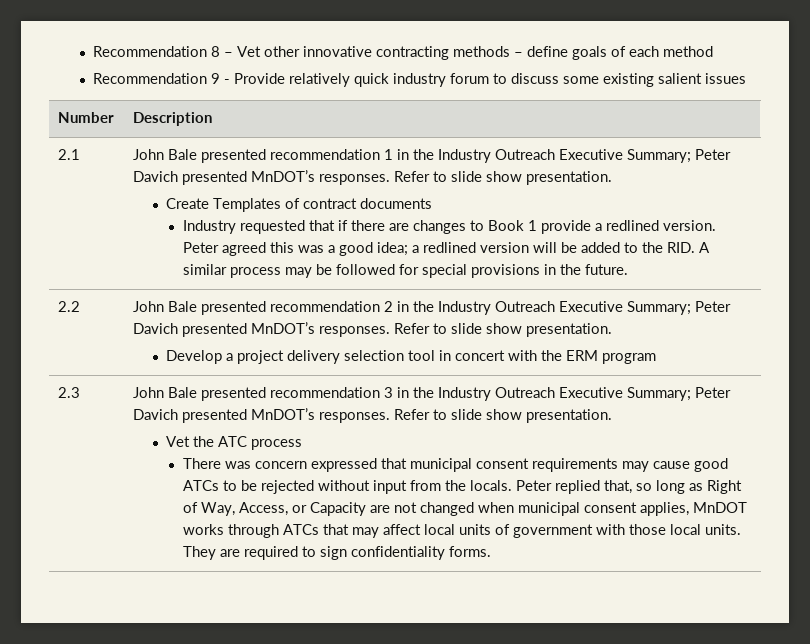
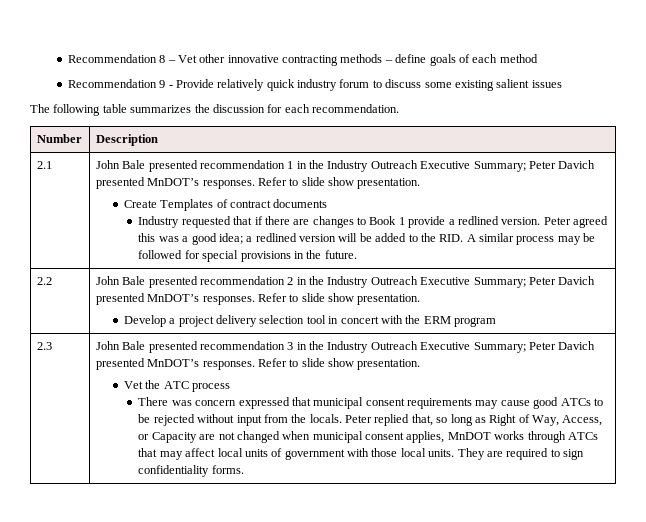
+ The following table summarizes the discussion for each recommendation.

